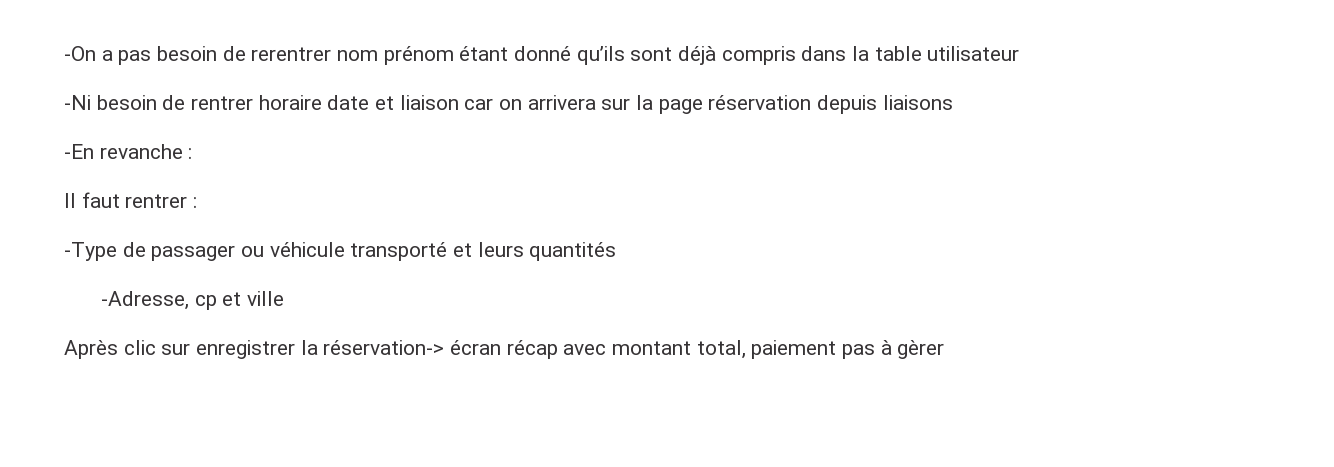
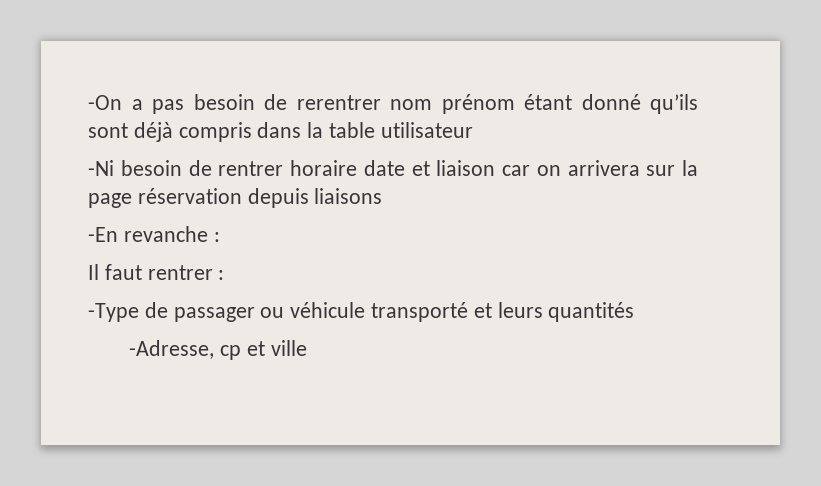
- Après clic sur enregistrer la réservation-> écran récap avec montant total, paiement pas à gèrer

